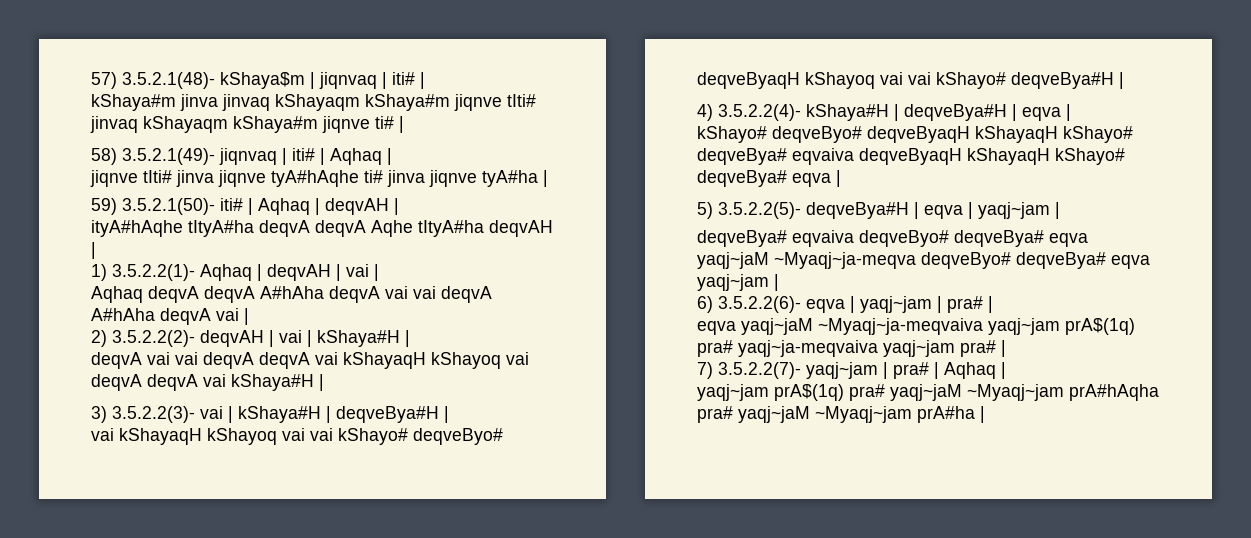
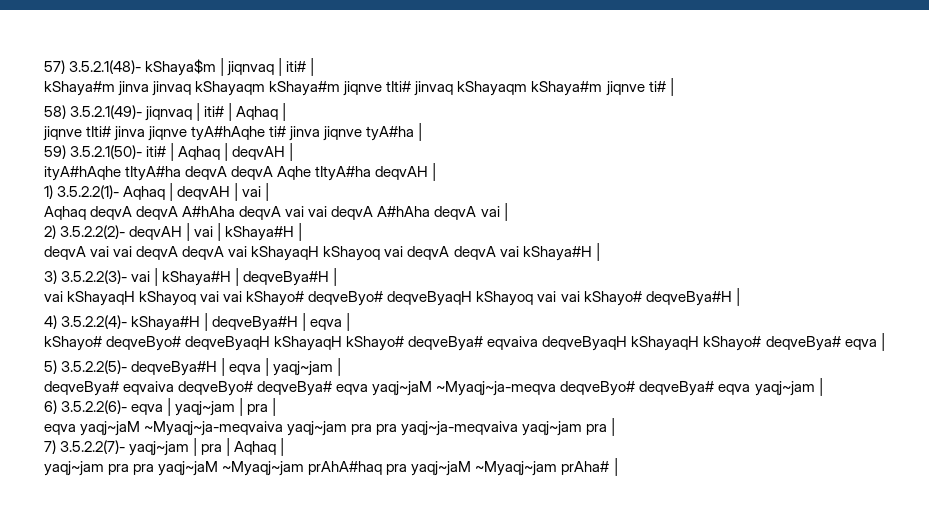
- 6) 3.5.2.2(6)- eqva | yaqj~jam | pra# |
+ 6) 3.5.2.2(6)- eqva | yaqj~jam | pra |
- eqva yaqj~jaM ~Myaqj~ja-meqvaiva yaqj~jam prA$(1q) pra# yaqj~ja-meqvaiva yaqj~jam pra# |
+ eqva yaqj~jaM ~Myaqj~ja-meqvaiva yaqj~jam pra pra yaqj~ja-meqvaiva yaqj~jam pra |
- 7) 3.5.2.2(7)- yaqj~jam | pra# | Aqhaq |
+ 7) 3.5.2.2(7)- yaqj~jam | pra | Aqhaq |
- yaqj~jam prA$(1q) pra# yaqj~jaM ~Myaqj~jam prA#hAqha pra# yaqj~jaM ~Myaqj~jam prA#ha |
+ yaqj~jam pra pra yaqj~jaM ~Myaqj~jam prAhA#haq pra yaqj~jaM ~Myaqj~jam prAha# |

